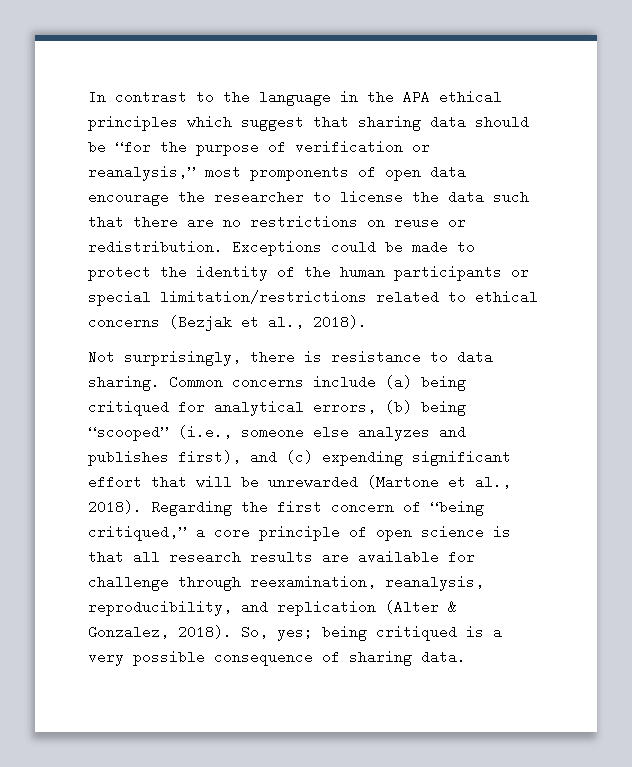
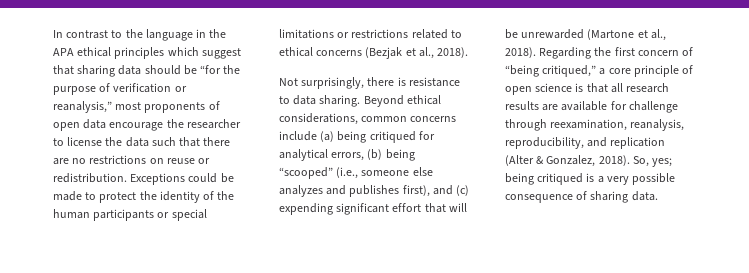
- In contrast to the language in the APA ethical principles which suggest that sharing data should be “for the purpose of verification or reanalysis,” most promponents of open data encourage the researcher to license the data such that there are no restrictions on reuse or redistribution.
+ In contrast to the language in the APA ethical principles which suggest that sharing data should be “for the purpose of verification or reanalysis,” most proponents of open data encourage the researcher to license the data such that there are no restrictions on reuse or redistribution.
- Exceptions could be made to protect the identity of the human participants or special limitation/restrictions related to ethical concerns (Bezjak et al., 2018).
+ Exceptions could be made to protect the identity of the human participants or special limitations or restrictions related to ethical concerns (Bezjak et al., 2018).
- Common concerns include (a) being critiqued for analytical errors, (b) being “scooped” (i.e., someone else analyzes and publishes first), and (c) expending significant effort that will be unrewarded (Martone et al., 2018).
+ Beyond ethical considerations, common concerns include (a) being critiqued for analytical errors, (b) being “scooped” (i.e., someone else analyzes and publishes first), and (c) expending significant effort that will be unrewarded (Martone et al., 2018).

